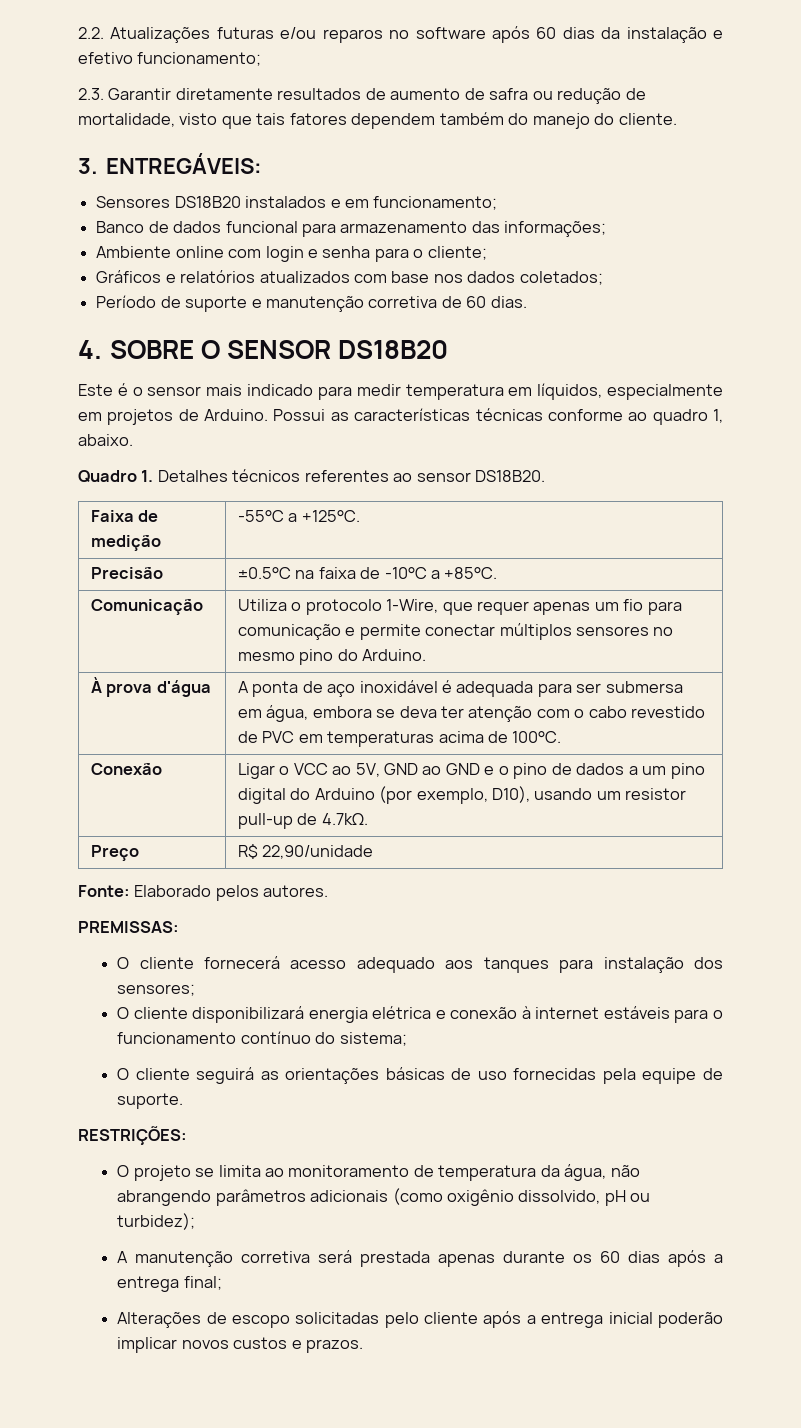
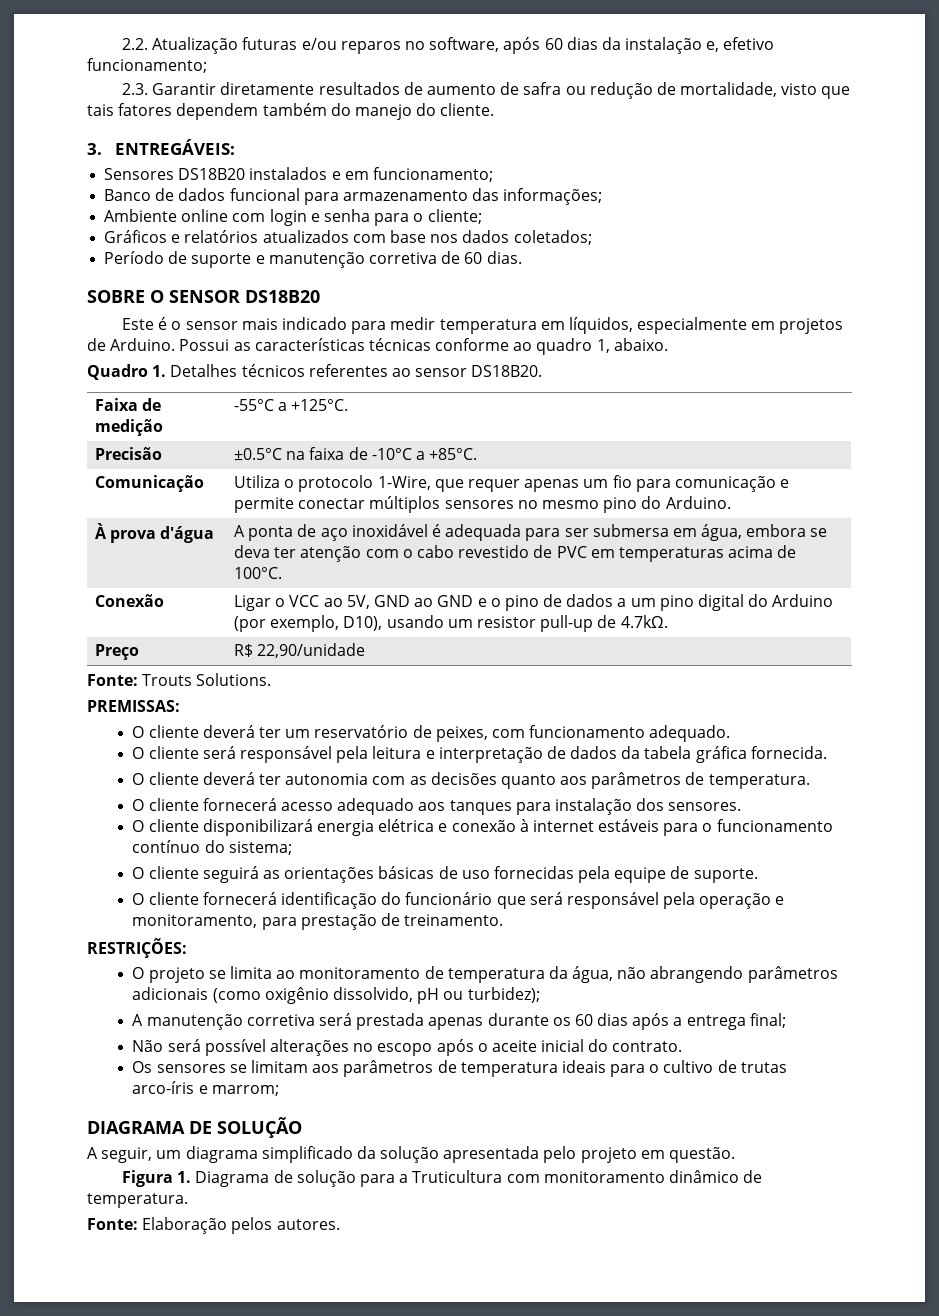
- 2.2. Atualizações futuras e/ou reparos no software após 60 dias da instalação e efetivo funcionamento;
+ 2.2. Atualização futuras e/ou reparos no software, após 60 dias da instalação e, efetivo funcionamento;
- 4. SOBRE O SENSOR DS18B20
+ SOBRE O SENSOR DS18B20
- Fonte: Elaborado pelos autores.
+ Fonte: Trouts Solutions.
  PREMISSAS:
+ O cliente deverá ter um reservatório de peixes, com funcionamento adequado.
+ O cliente será responsável pela leitura e interpretação de dados da tabela gráfica fornecida.
+ O cliente deverá ter autonomia com as decisões quanto aos parâmetros de temperatura.
- O cliente fornecerá acesso adequado aos tanques para instalação dos sensores;
+ O cliente fornecerá acesso adequado aos tanques para instalação dos sensores.
+ O cliente fornecerá identificação do funcionário que será responsável pela operação e monitoramento, para prestação de treinamento.
- Alterações de escopo solicitadas pelo cliente após a entrega inicial poderão implicar novos custos e prazos.
+ Não será possível alterações no escopo após o aceite inicial do contrato.
+ Os sensores se limitam aos parâmetros de temperatura ideais para o cultivo de trutas arco-íris e marrom;
+ DIAGRAMA DE SOLUÇÃO
+ A seguir, um diagrama simplificado da solução apresentada pelo projeto em questão.
+ Figura 1. Diagrama de solução para a Truticultura com monitoramento dinâmico de temperatura.
+ Fonte: Elaboração pelos autores.

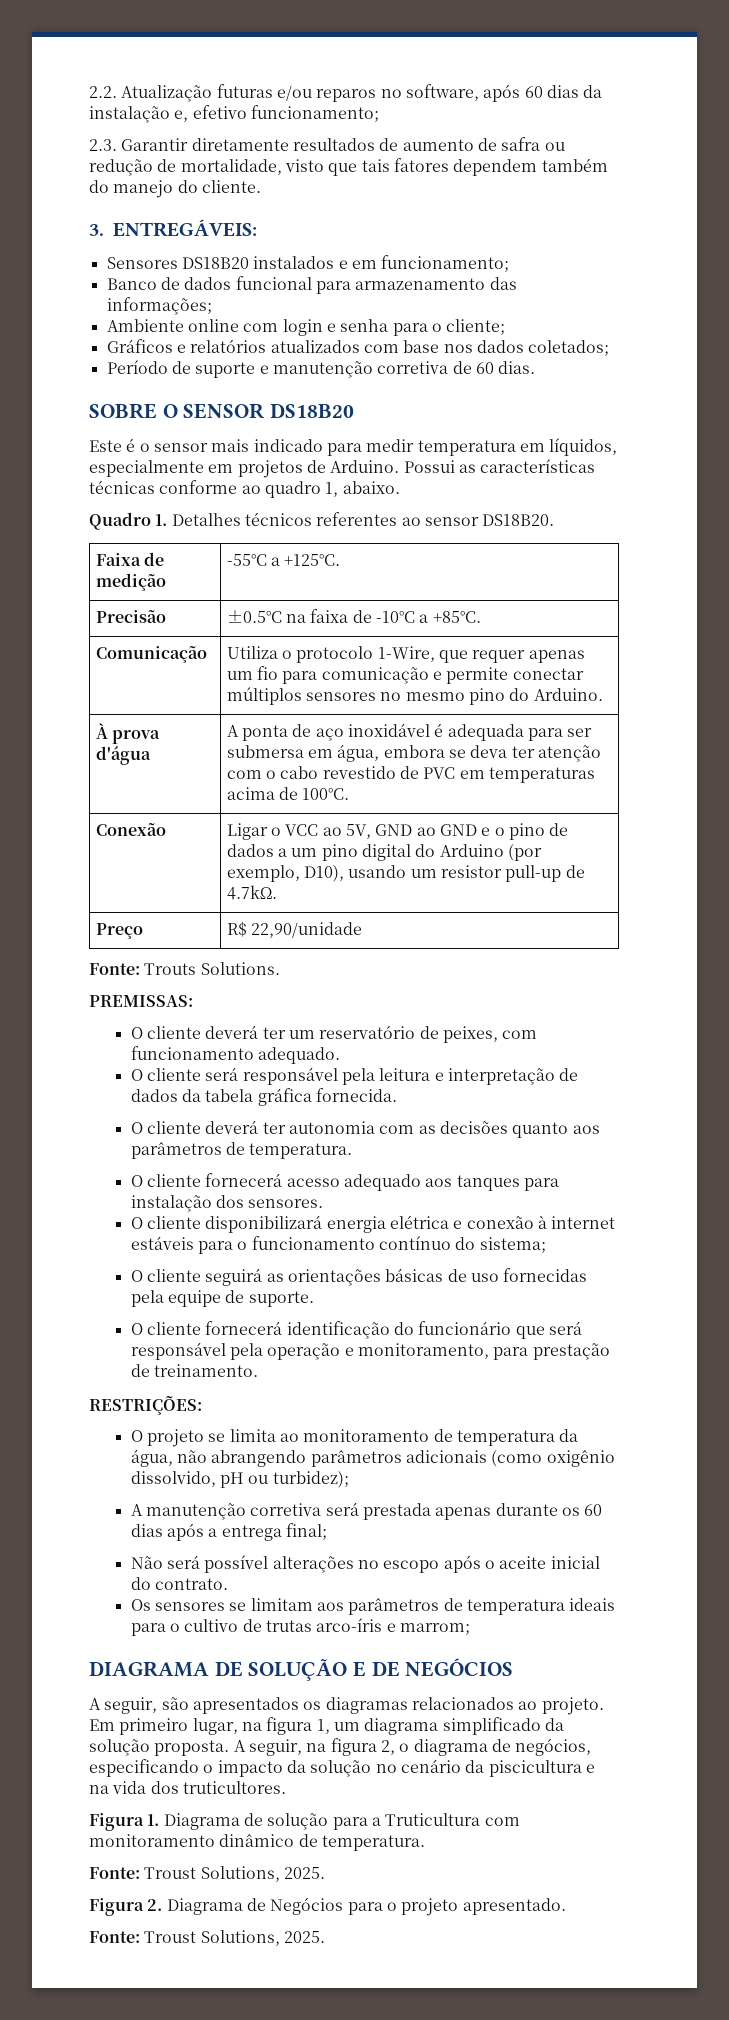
- DIAGRAMA DE SOLUÇÃO
- A seguir, um diagrama simplificado da solução apresentada pelo projeto em questão.
+ DIAGRAMA DE SOLUÇÃO E DE NEGÓCIOS
+ A seguir, são apresentados os diagramas relacionados ao projeto. Em primeiro lugar, na figura 1, um diagrama simplificado da solução proposta. A seguir, na figura 2, o diagrama de negócios, especificando o impacto da solução no cenário da piscicultura e na vida dos truticultores.
  Figura 1. Diagrama de solução para a Truticultura com monitoramento dinâmico de temperatura.
- Fonte: Elaboração pelos autores.
+ Fonte: Troust Solutions, 2025.
+ Figura 2. Diagrama de Negócios para o projeto apresentado.
+ Fonte: Troust Solutions, 2025.

